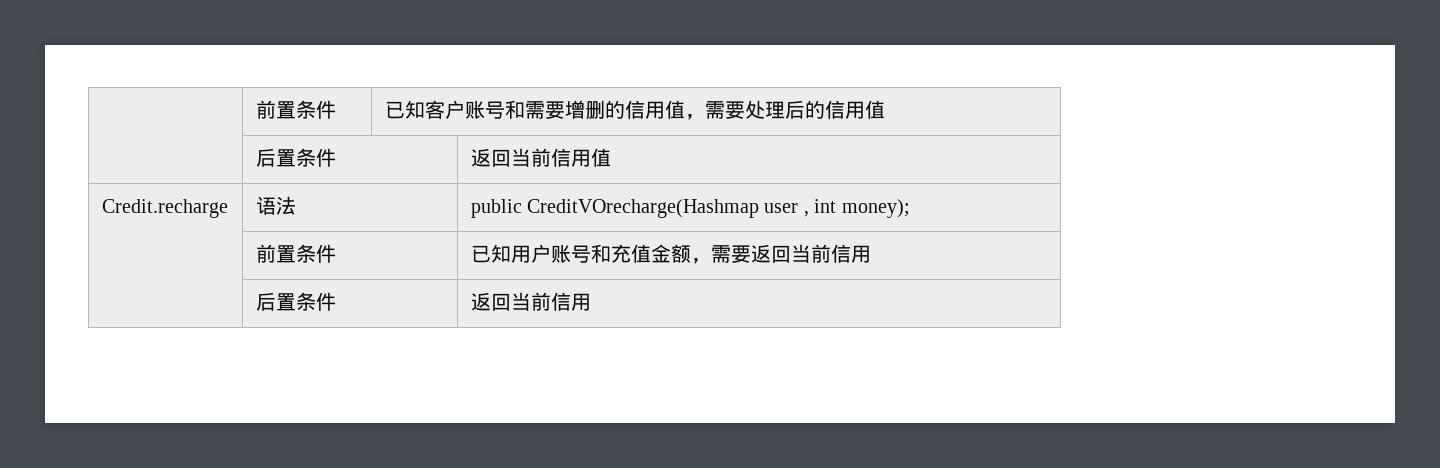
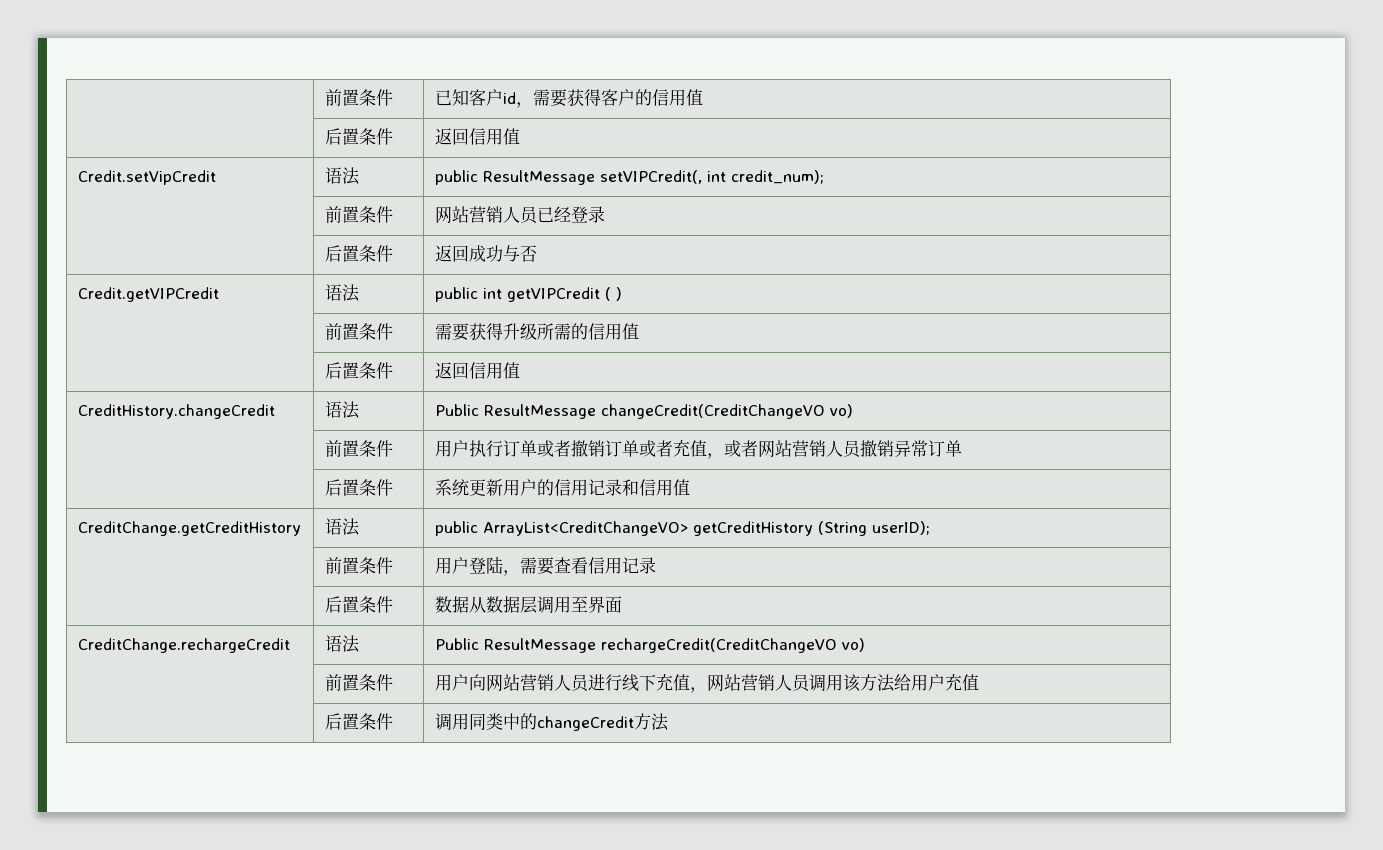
- | 前置条件 | 已知客户账号和需要增删的信用值，需要处理后的信用值
- | 后置条件 | 返回当前信用值
- Credit.recharge | 语法 | public CreditVOrecharge(Hashmap user , int money);
- | 前置条件 | 已知用户账号和充值金额，需要返回当前信用
- | 后置条件 | 返回当前信用
+ | 前置条件 | 已知客户id，需要获得客户的信用值
+ | 后置条件 | 返回信用值
+ Credit.setVipCredit | 语法 | public ResultMessage setVIPCredit(, int credit_num);
+ | 前置条件 | 网站营销人员已经登录
+ | 后置条件 | 返回成功与否
+ Credit.getVIPCredit | 语法 | public int getVIPCredit ( )
+ | 前置条件 | 需要获得升级所需的信用值
+ | 后置条件 | 返回信用值
+ CreditHistory.changeCredit | 语法 | Public ResultMessage changeCredit(CreditChangeVO vo)
+ | 前置条件 | 用户执行订单或者撤销订单或者充值，或者网站营销人员撤销异常订单
+ | 后置条件 | 系统更新用户的信用记录和信用值
+ CreditChange.getCreditHistory | 语法 | public ArrayList<CreditChangeVO> getCreditHistory (String userID);
+ | 前置条件 | 用户登陆，需要查看信用记录
+ | 后置条件 | 数据从数据层调用至界面
+ CreditChange.rechargeCredit | 语法 | Public ResultMessage rechargeCredit(CreditChangeVO vo)
+ | 前置条件 | 用户向网站营销人员进行线下充值，网站营销人员调用该方法给用户充值
+ | 后置条件 | 调用同类中的changeCredit方法

